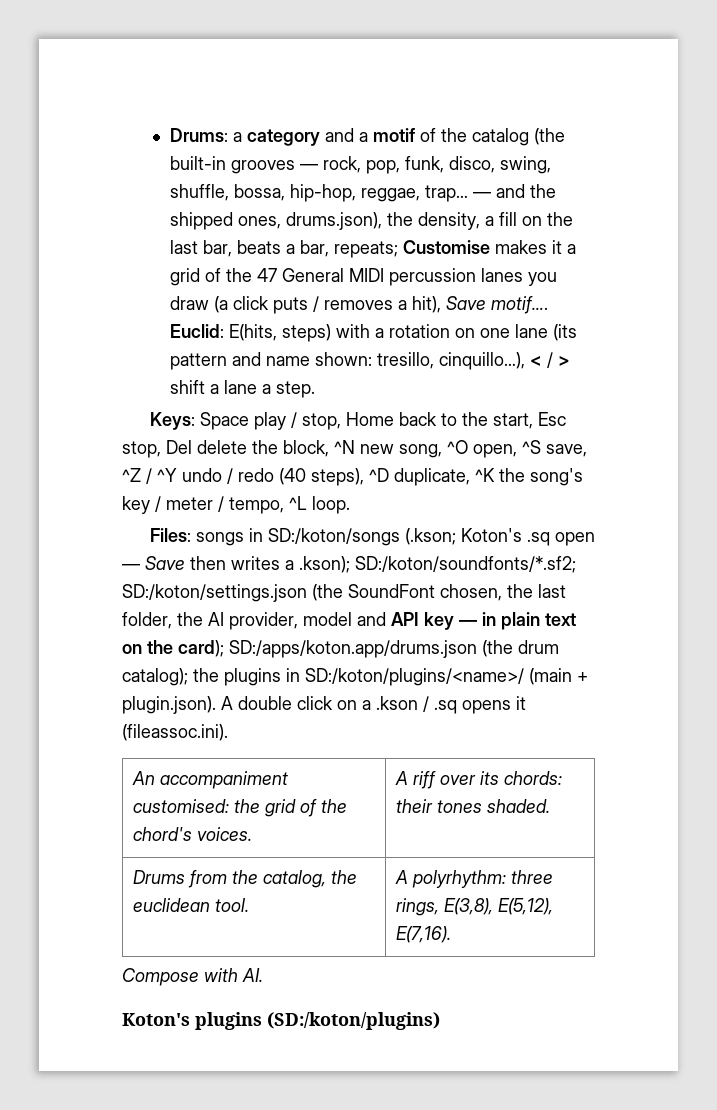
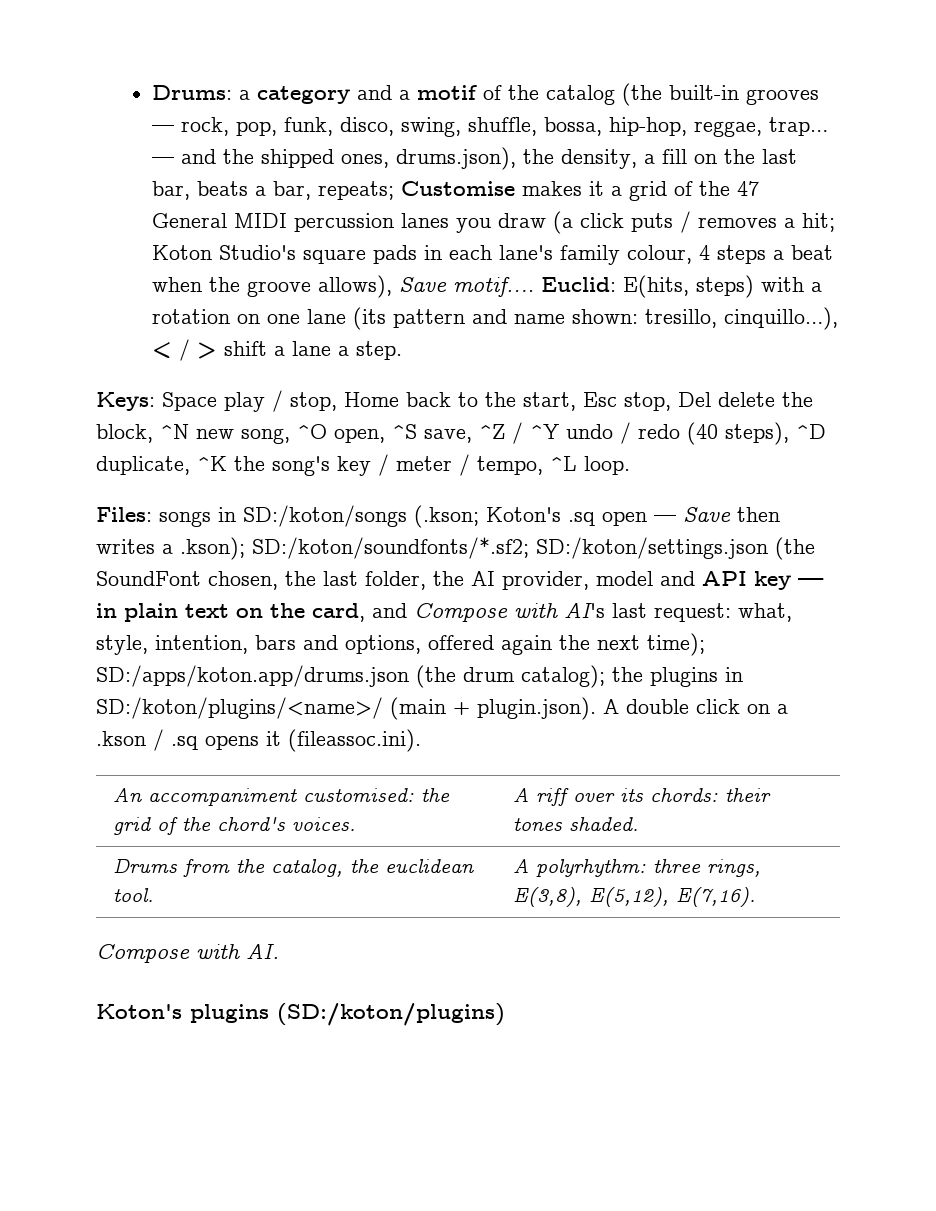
- — and the shipped ones, drums.json), the density, a fill on the last bar, beats a bar, repeats; Customise makes it a grid of the 47 General MIDI percussion lanes you draw (a click puts / removes a hit), Save motif….
+ — and the shipped ones, drums.json), the density, a fill on the last bar, beats a bar, repeats; Customise makes it a grid of the 47 General MIDI percussion lanes you draw (a click puts / removes a hit; Koton Studio's square pads in each lane's family colour, 4 steps a beat when the groove allows), Save motif….
- Files: songs in SD:/koton/songs (.kson; Koton's .sq open — Save then writes a .kson); SD:/koton/soundfonts/*.sf2; SD:/koton/settings.json (the SoundFont chosen, the last folder, the AI provider, model and API key — in plain text on the card); SD:/apps/koton.app/drums.json (the drum catalog); the plugins in SD:/koton/plugins/<name>/ (main + plugin.json). A double click on a .kson / .sq opens it (fileassoc.ini).
+ Files: songs in SD:/koton/songs (.kson; Koton's .sq open — Save then writes a .kson); SD:/koton/soundfonts/*.sf2; SD:/koton/settings.json (the SoundFont chosen, the last folder, the AI provider, model and API key — in plain text on the card, and Compose with AI's last request: what, style, intention, bars and options, offered again the next time); SD:/apps/koton.app/drums.json (the drum catalog); the plugins in SD:/koton/plugins/<name>/ (main + plugin.json). A double click on a .kson / .sq opens it (fileassoc.ini).

